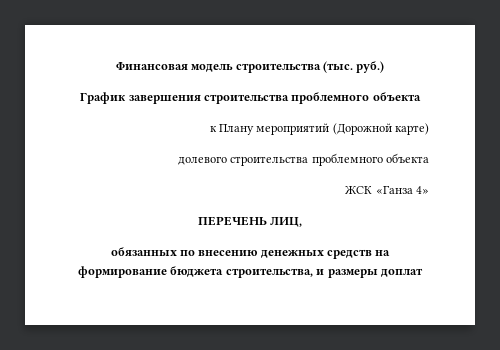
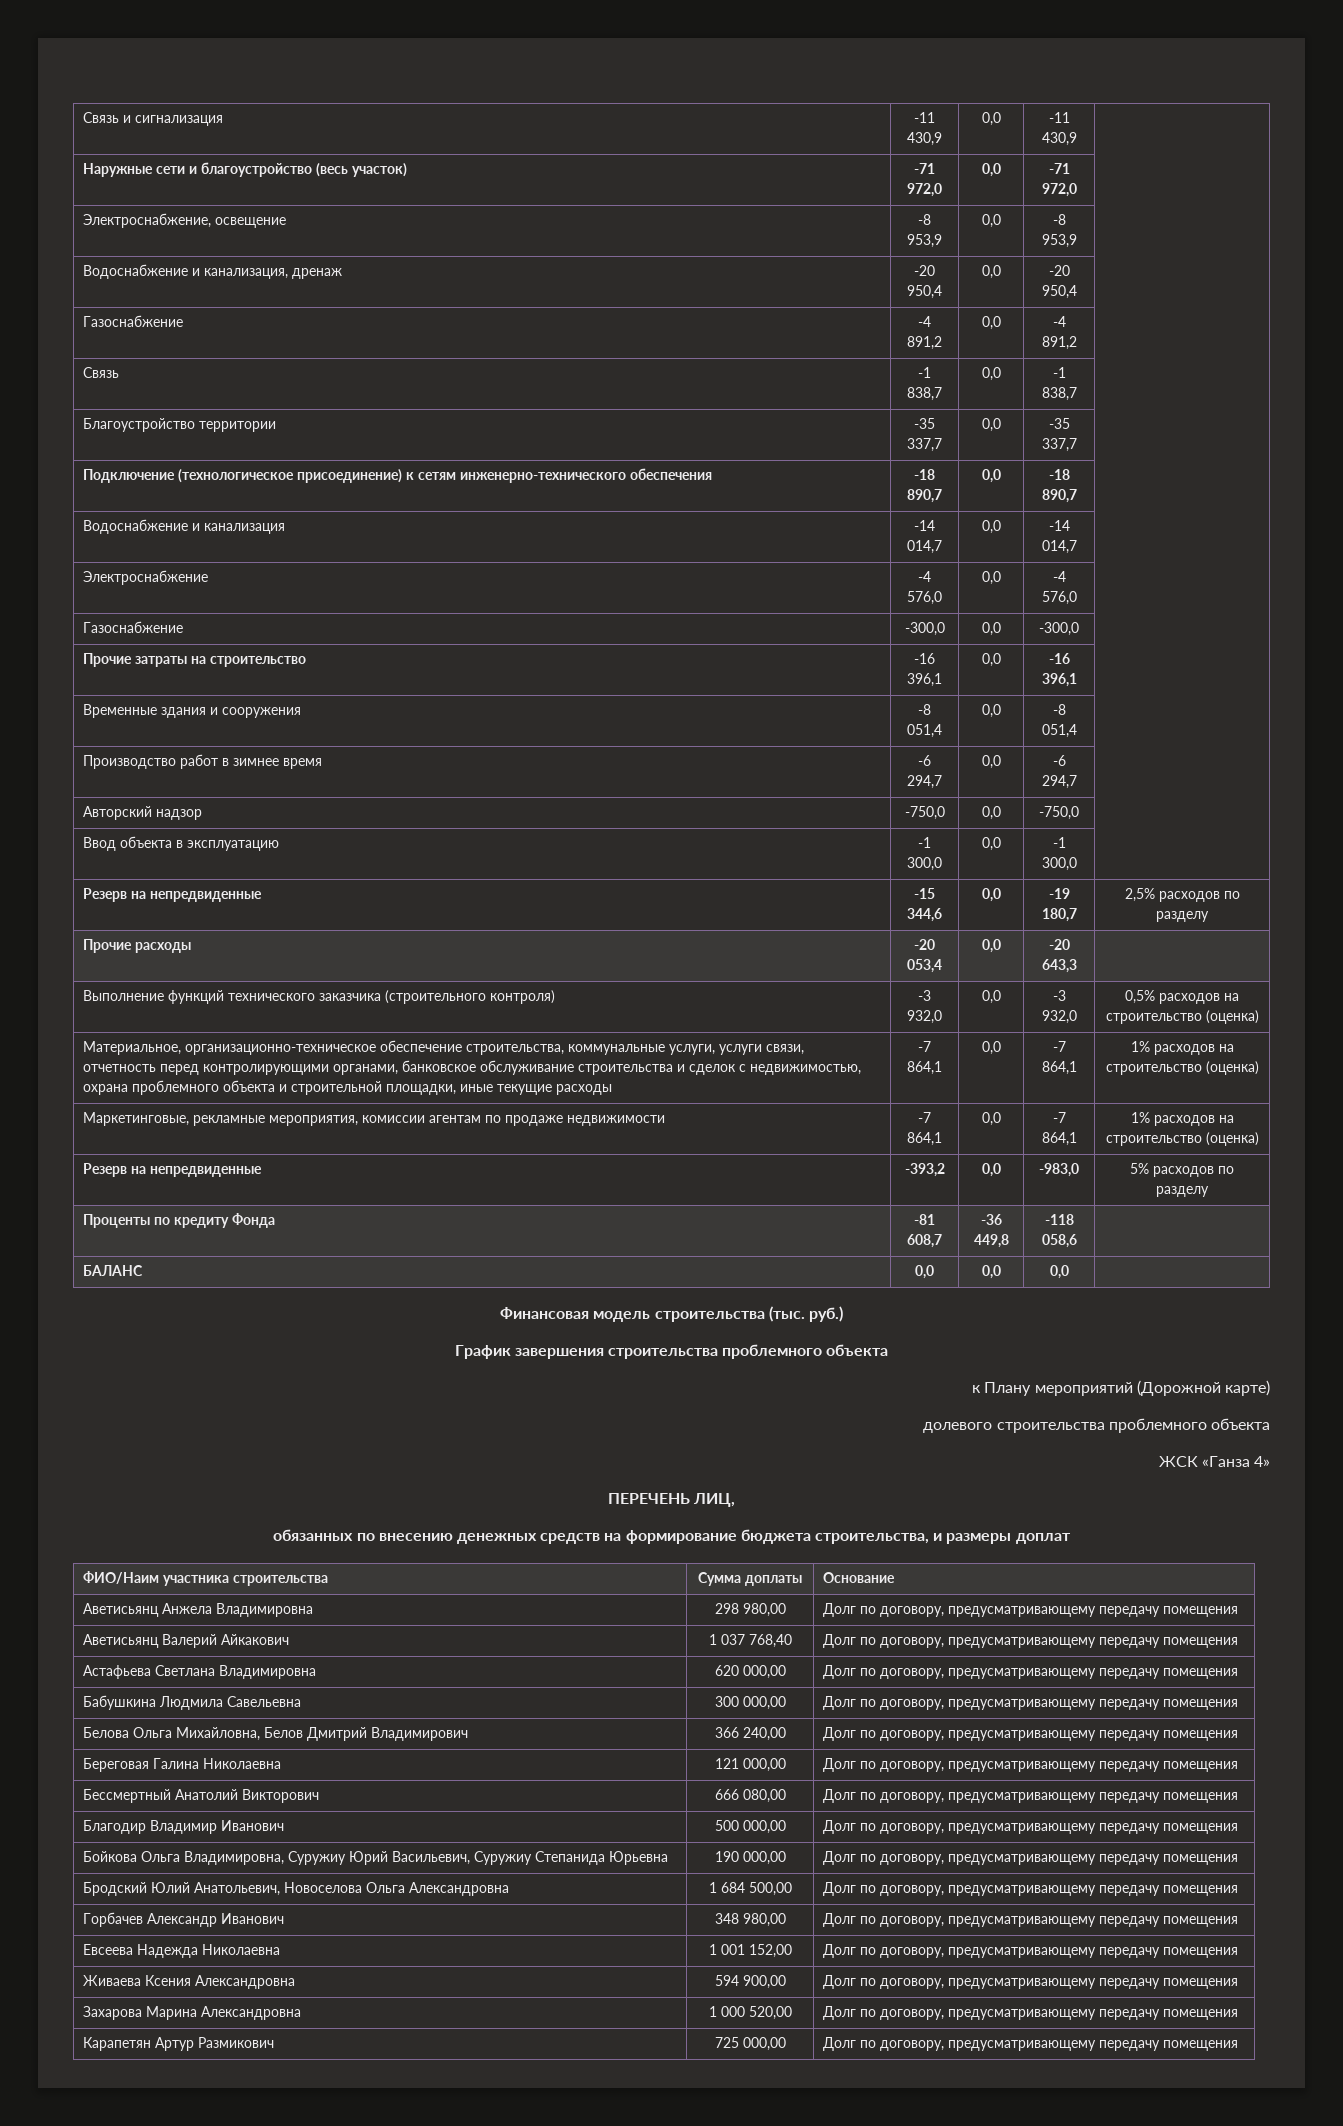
+ Связь и сигнализация | -11 430,9 | 0,0 | -11 430,9 |
+ Наружные сети и благоустройство (весь участок) | -71 972,0 | 0,0 | -71 972,0 |
+ Электроснабжение, освещение | -8 953,9 | 0,0 | -8 953,9 |
+ Водоснабжение и канализация, дренаж | -20 950,4 | 0,0 | -20 950,4 |
+ Газоснабжение | -4 891,2 | 0,0 | -4 891,2 |
+ Связь | -1 838,7 | 0,0 | -1 838,7 |
+ Благоустройство территории | -35 337,7 | 0,0 | -35 337,7 |
+ Подключение (технологическое присоединение) к сетям инженерно-технического обеспечения | -18 890,7 | 0,0 | -18 890,7 |
+ Водоснабжение и канализация | -14 014,7 | 0,0 | -14 014,7 |
+ Электроснабжение | -4 576,0 | 0,0 | -4 576,0 |
+ Газоснабжение | -300,0 | 0,0 | -300,0 |
+ Прочие затраты на строительство | -16 396,1 | 0,0 | -16 396,1 |
+ Временные здания и сооружения | -8 051,4 | 0,0 | -8 051,4 |
+ Производство работ в зимнее время | -6 294,7 | 0,0 | -6 294,7 |
+ Авторский надзор | -750,0 | 0,0 | -750,0 |
+ Ввод объекта в эксплуатацию | -1 300,0 | 0,0 | -1 300,0 |
+ Резерв на непредвиденные | -15 344,6 | 0,0 | -19 180,7 | 2,5% расходов по разделу
+ Прочие расходы | -20 053,4 | 0,0 | -20 643,3 |
+ Выполнение функций технического заказчика (строительного контроля) | -3 932,0 | 0,0 | -3 932,0 | 0,5% расходов на строительство (оценка)
+ Материальное, организационно-техническое обеспечение строительства, коммунальные услуги, услуги связи, отчетность перед контролирующими органами, банковское обслуживание строительства и сделок с недвижимостью, охрана проблемного объекта и строительной площадки, иные текущие расходы | -7 864,1 | 0,0 | -7 864,1 | 1% расходов на строительство (оценка)
+ Маркетинговые, рекламные мероприятия, комиссии агентам по продаже недвижимости | -7 864,1 | 0,0 | -7 864,1 | 1% расходов на строительство (оценка)
+ Резерв на непредвиденные | -393,2 | 0,0 | -983,0 | 5% расходов по разделу
+ Проценты по кредиту Фонда | -81 608,7 | -36 449,8 | -118 058,6 |
+ БАЛАНС | 0,0 | 0,0 | 0,0 |
+ ФИО/Наим участника строительства | Сумма доплаты | Основание
+ Аветисьянц Анжела Владимировна | 298 980,00 | Долг по договору, предусматривающему передачу помещения
+ Аветисьянц Валерий Айкакович | 1 037 768,40 | Долг по договору, предусматривающему передачу помещения
+ Астафьева Светлана Владимировна | 620 000,00 | Долг по договору, предусматривающему передачу помещения
+ Бабушкина Людмила Савельевна | 300 000,00 | Долг по договору, предусматривающему передачу помещения
+ Белова Ольга Михайловна, Белов Дмитрий Владимирович | 366 240,00 | Долг по договору, предусматривающему передачу помещения
+ Береговая Галина Николаевна | 121 000,00 | Долг по договору, предусматривающему передачу помещения
+ Бессмертный Анатолий Викторович | 666 080,00 | Долг по договору, предусматривающему передачу помещения
+ Благодир Владимир Иванович | 500 000,00 | Долг по договору, предусматривающему передачу помещения
+ Бойкова Ольга Владимировна, Суружиу Юрий Васильевич, Суружиу Степанида Юрьевна | 190 000,00 | Долг по договору, предусматривающему передачу помещения
+ Бродский Юлий Анатольевич, Новоселова Ольга Александровна | 1 684 500,00 | Долг по договору, предусматривающему передачу помещения
+ Горбачев Александр Иванович | 348 980,00 | Долг по договору, предусматривающему передачу помещения
+ Евсеева Надежда Николаевна | 1 001 152,00 | Долг по договору, предусматривающему передачу помещения
+ Живаева Ксения Александровна | 594 900,00 | Долг по договору, предусматривающему передачу помещения
+ Захарова Марина Александровна | 1 000 520,00 | Долг по договору, предусматривающему передачу помещения
+ Карапетян Артур Размикович | 725 000,00 | Долг по договору, предусматривающему передачу помещения

